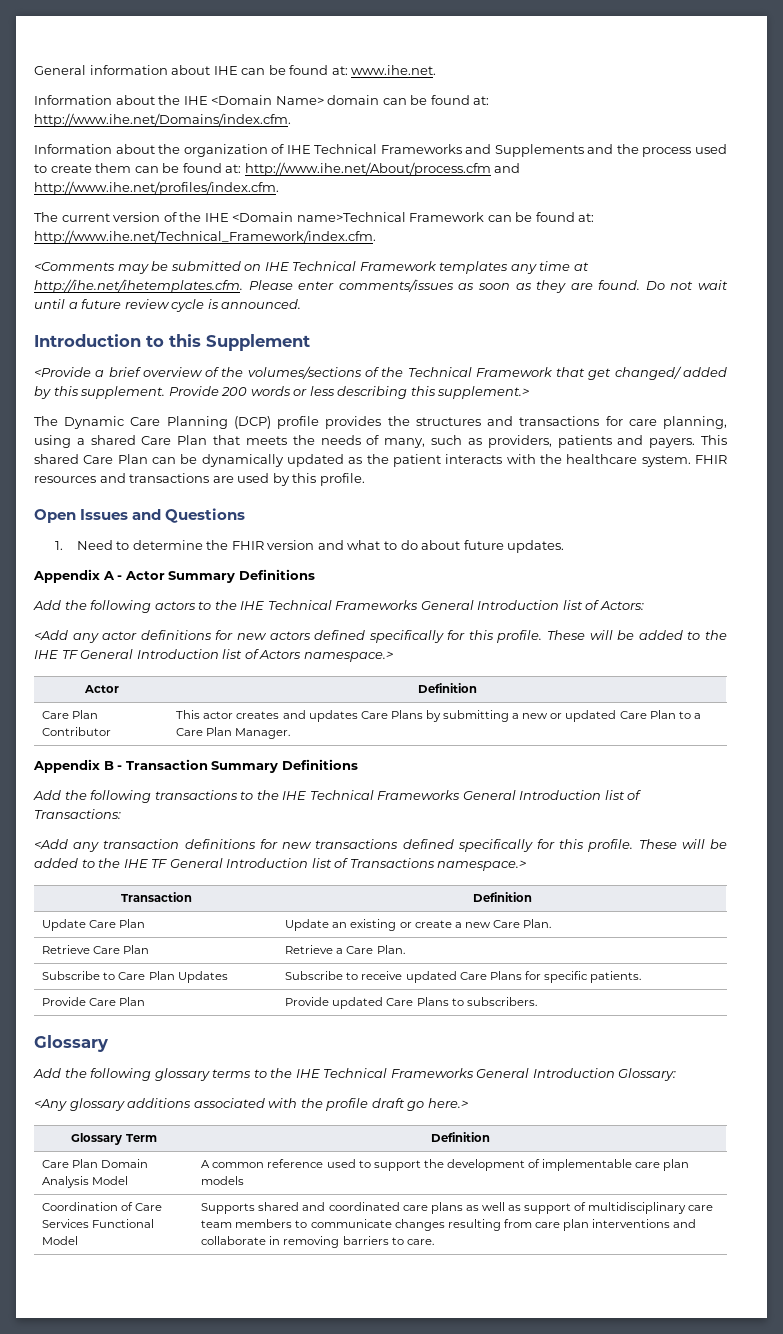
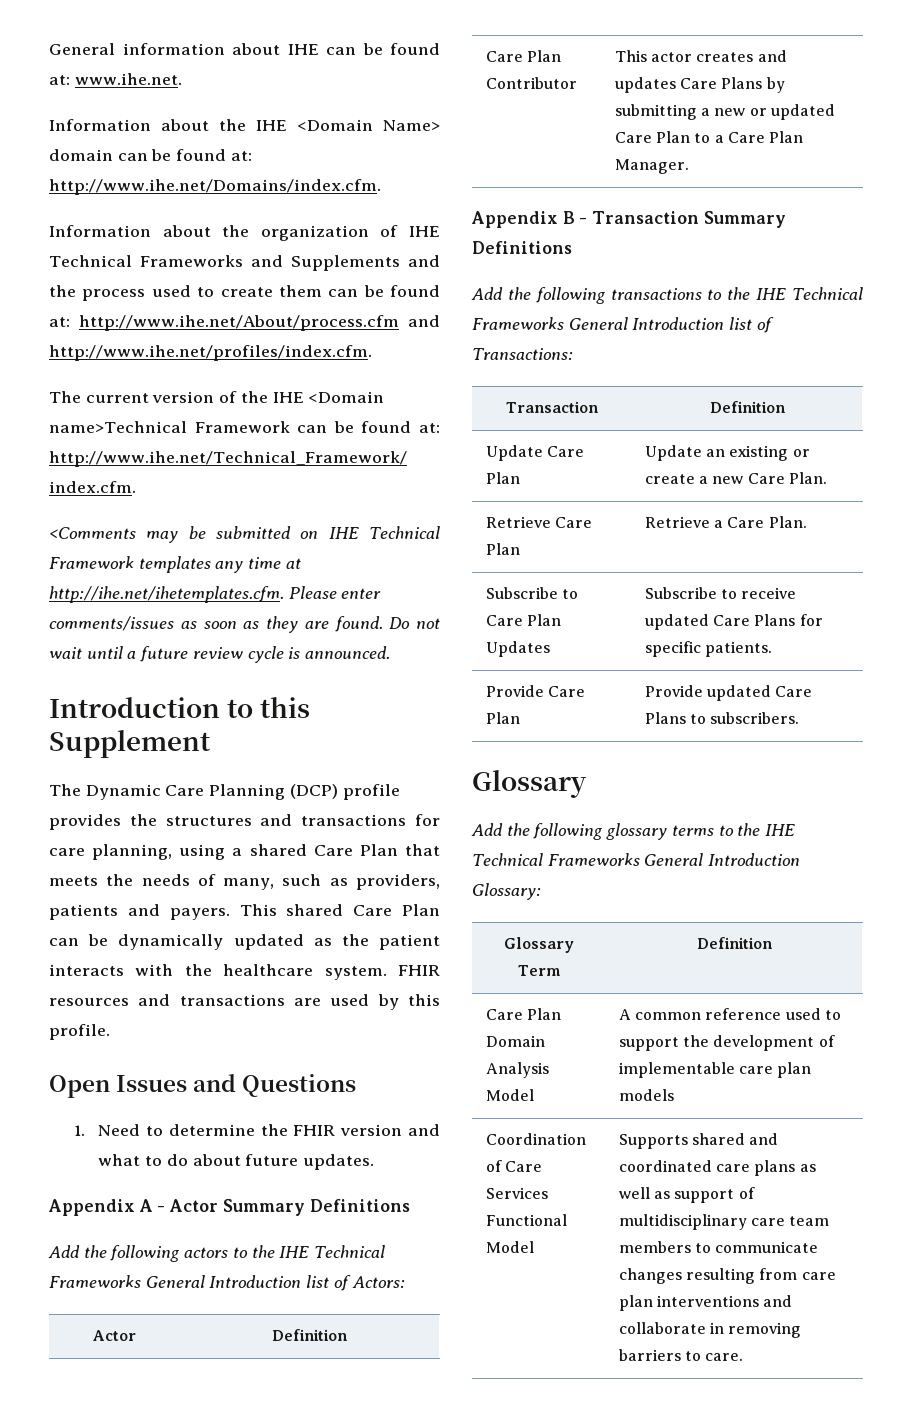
- <Provide a brief overview of the volumes/sections of the Technical Framework that get changed/ added by this supplement. Provide 200 words or less describing this supplement.>
- <Add any actor definitions for new actors defined specifically for this profile. These will be added to the IHE TF General Introduction list of Actors namespace.>
- <Add any transaction definitions for new transactions defined specifically for this profile. These will be added to the IHE TF General Introduction list of Transactions namespace.>
- <Any glossary additions associated with the profile draft go here.>

